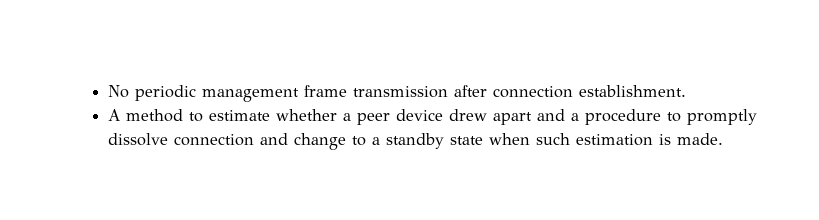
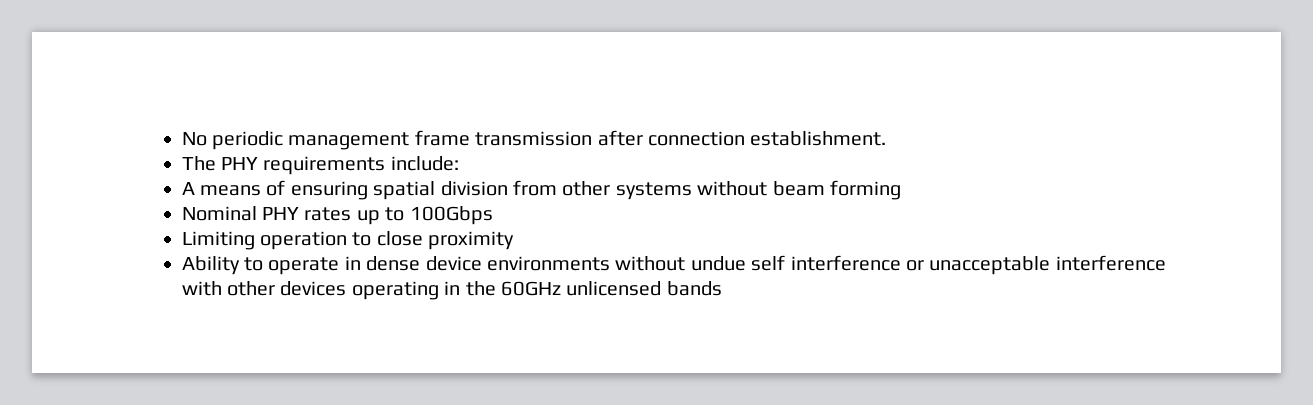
- A method to estimate whether a peer device drew apart and a procedure to promptly dissolve connection and change to a standby state when such estimation is made.
+ The PHY requirements include:
+ A means of ensuring spatial division from other systems without beam forming
+ Nominal PHY rates up to 100Gbps
+ Limiting operation to close proximity
+ Ability to operate in dense device environments without undue self interference or unacceptable interference with other devices operating in the 60GHz unlicensed bands

